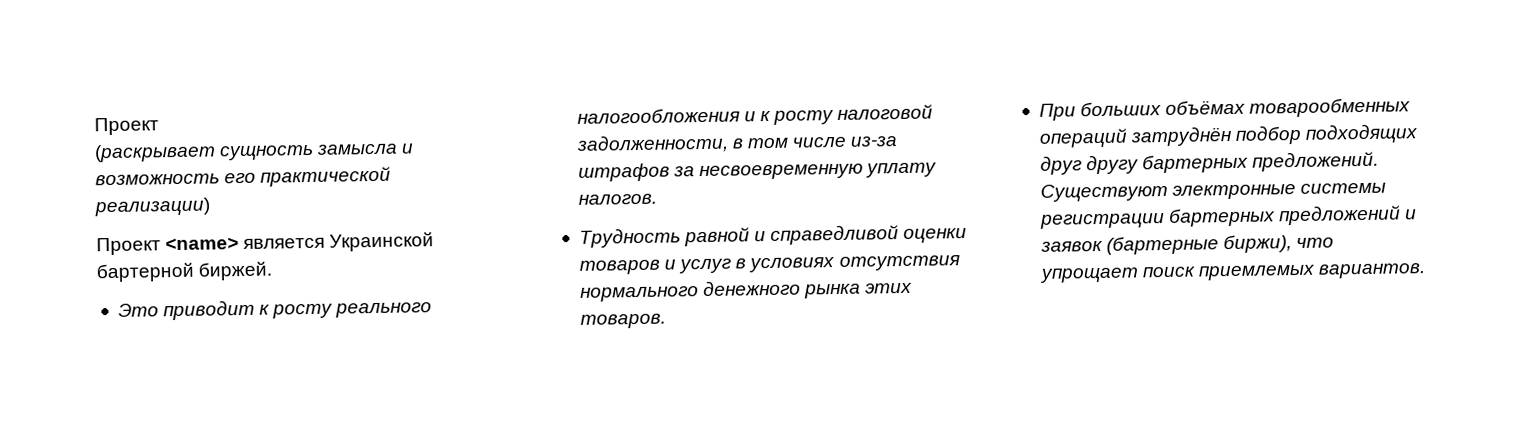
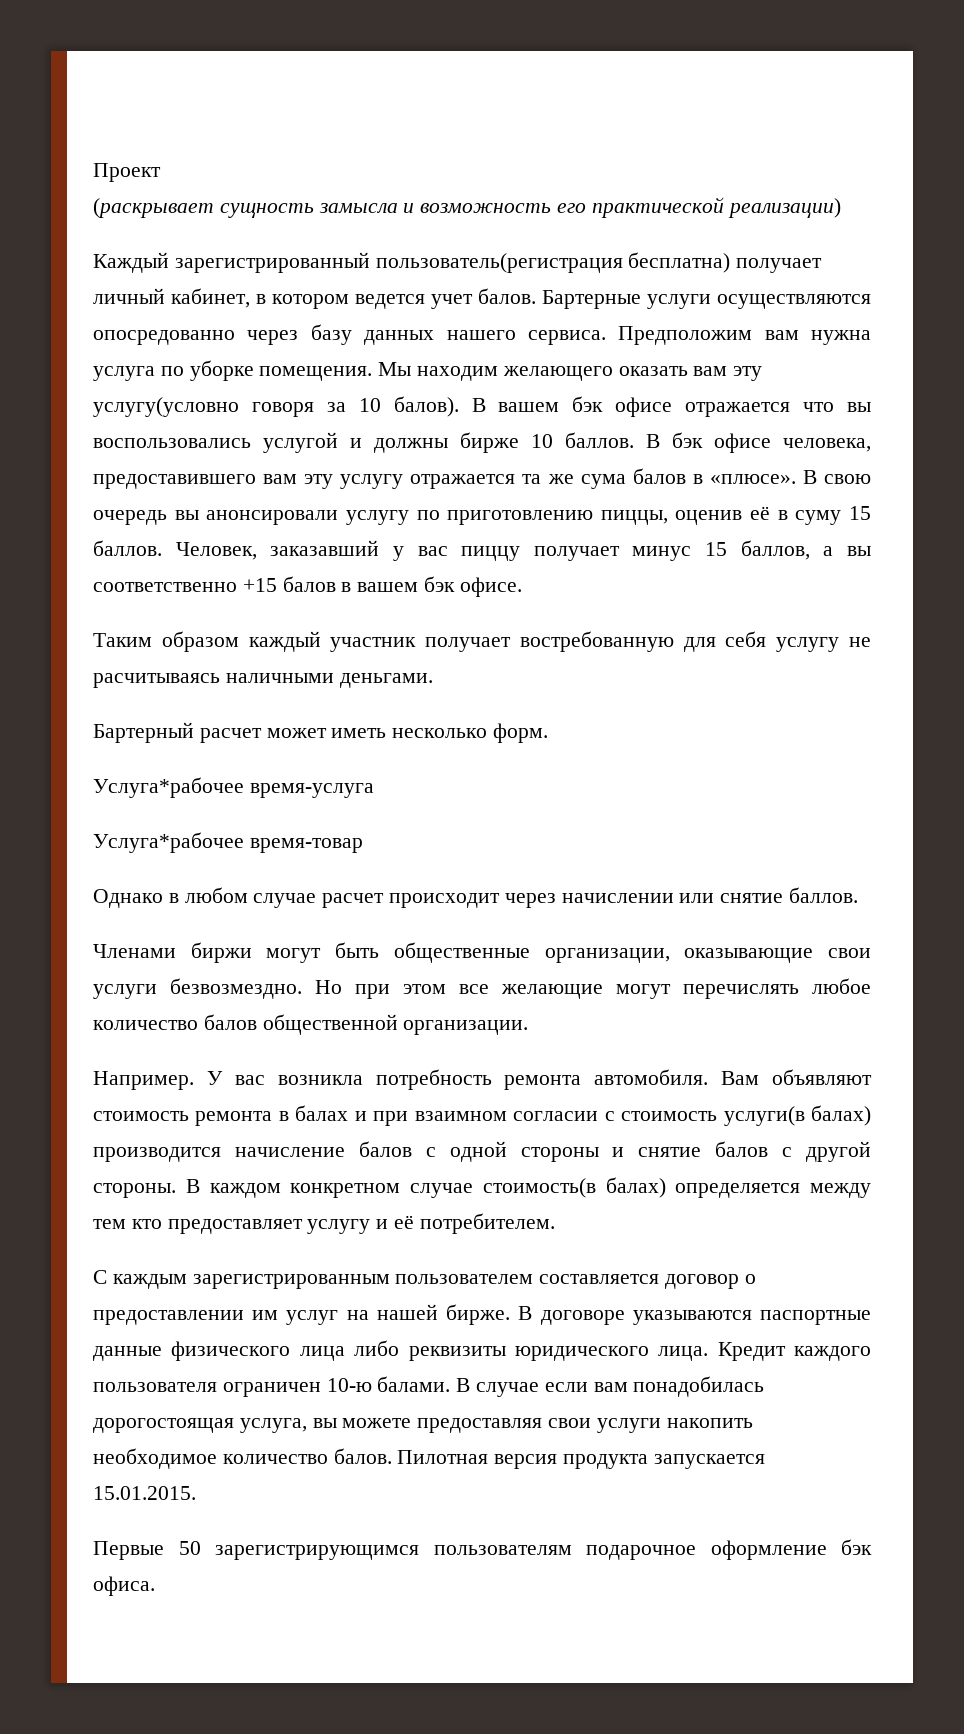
- Проект <name> является Украинской бартерной биржей.
- Это приводит к росту реального налогообложения и к росту налоговой задолженности, в том числе из-за штрафов за несвоевременную уплату налогов.
- Трудность равной и справедливой оценки товаров и услуг в условиях отсутствия нормального денежного рынка этих товаров.
- При больших объёмах товарообменных операций затруднён подбор подходящих друг другу бартерных предложений. Существуют электронные системы регистрации бартерных предложений и заявок (бартерные биржи), что упрощает поиск приемлемых вариантов.
+ Каждый зарегистрированный пользователь(регистрация бесплатна) получает личный кабинет, в котором ведется учет балов. Бартерные услуги осуществляются опосредованно через базу данных нашего сервиса. Предположим вам нужна услуга по уборке помещения. Мы находим желающего оказать вам эту услугу(условно говоря за 10 балов). В вашем бэк офисе отражается что вы воспользовались услугой и должны бирже 10 баллов. В бэк офисе человека, предоставившего вам эту услугу отражается та же сума балов в «плюсе». В свою очередь вы анонсировали услугу по приготовлению пиццы, оценив её в суму 15 баллов. Человек, заказавший у вас пиццу получает минус 15 баллов, а вы соответственно +15 балов в вашем бэк офисе.
+ Таким образом каждый участник получает востребованную для себя услугу не расчитываясь наличными деньгами.
+ Бартерный расчет может иметь несколько форм.
+ Услуга*рабочее время-услуга
+ Услуга*рабочее время-товар
+ Однако в любом случае расчет происходит через начислении или снятие баллов.
+ Членами биржи могут быть общественные организации, оказывающие свои услуги безвозмездно. Но при этом все желающие могут перечислять любое количество балов общественной организации.
+ Например. У вас возникла потребность ремонта автомобиля. Вам объявляют стоимость ремонта в балах и при взаимном согласии с стоимость услуги(в балах) производится начисление балов с одной стороны и снятие балов с другой стороны. В каждом конкретном случае стоимость(в балах) определяется между тем кто предоставляет услугу и её потребителем.
+ С каждым зарегистрированным пользователем составляется договор о предоставлении им услуг на нашей бирже. В договоре указываются паспортные данные физического лица либо реквизиты юридического лица. Кредит каждого пользователя ограничен 10-ю балами. В случае если вам понадобилась дорогостоящая услуга, вы можете предоставляя свои услуги накопить необходимое количество балов. Пилотная версия продукта запускается 15.01.2015.
+ Первые 50 зарегистрирующимся пользователям подарочное оформление бэк офиса.

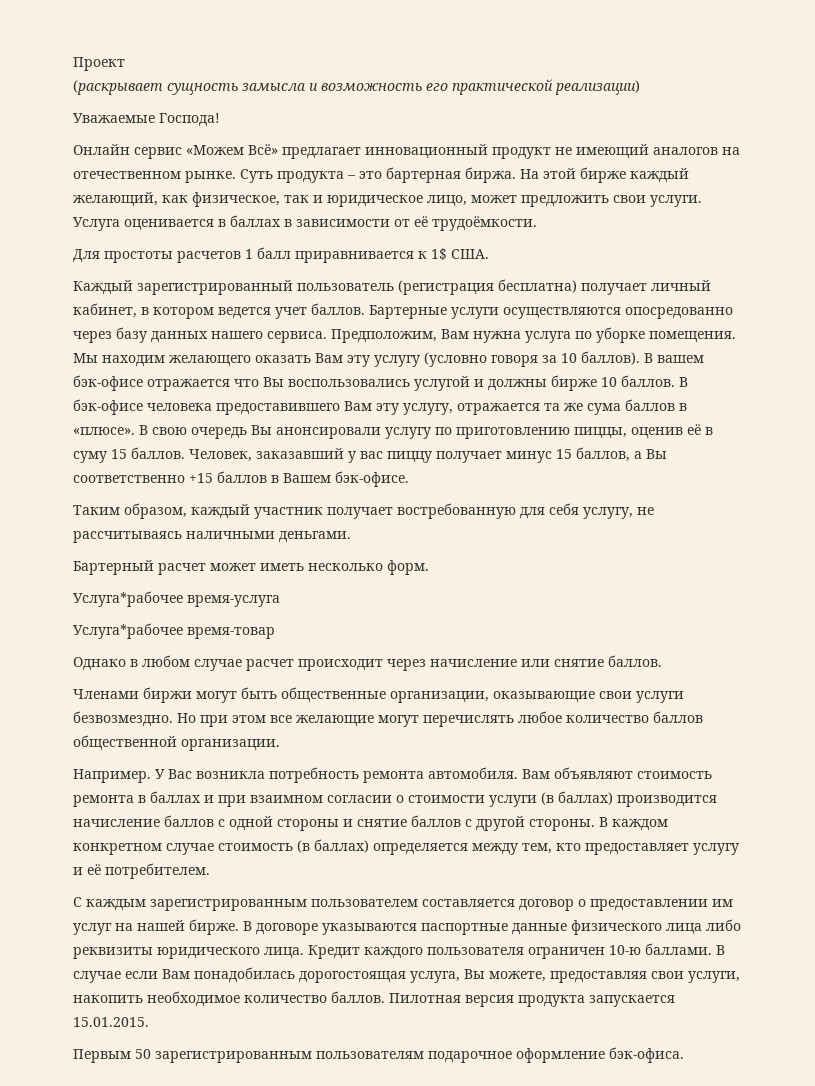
+ Уважаемые Господа!
+ Онлайн сервис «Можем Всё» предлагает инновационный продукт не имеющий аналогов на отечественном рынке. Суть продукта – это бартерная биржа. На этой бирже каждый желающий, как физическое, так и юридическое лицо, может предложить свои услуги. Услуга оценивается в баллах в зависимости от её трудоёмкости.
+ Для простоты расчетов 1 балл приравнивается к 1$ США.
- Каждый зарегистрированный пользователь(регистрация бесплатна) получает личный кабинет, в котором ведется учет балов.
+ Каждый зарегистрированный пользователь (регистрация бесплатна) получает личный кабинет, в котором ведется учет баллов.
- Предположим вам нужна услуга по уборке помещения.
+ Предположим, Вам нужна услуга по уборке помещения.
- Мы находим желающего оказать вам эту услугу(условно говоря за 10 балов).
+ Мы находим желающего оказать Вам эту услугу (условно говоря за 10 баллов).
- В вашем бэк офисе отражается что вы воспользовались услугой и должны бирже 10 баллов.
+ В вашем бэк-офисе отражается что Вы воспользовались услугой и должны бирже 10 баллов.
- В бэк офисе человека, предоставившего вам эту услугу отражается та же сума балов в «плюсе».
+ В бэк-офисе человека предоставившего Вам эту услугу, отражается та же сума баллов в «плюсе».
- В свою очередь вы анонсировали услугу по приготовлению пиццы, оценив её в суму 15 баллов.
+ В свою очередь Вы анонсировали услугу по приготовлению пиццы, оценив её в суму 15 баллов.
- Человек, заказавший у вас пиццу получает минус 15 баллов, а вы соответственно +15 балов в вашем бэк офисе.
+ Человек, заказавший у вас пиццу получает минус 15 баллов, а Вы соответственно +15 баллов в Вашем бэк-офисе.
- Таким образом каждый участник получает востребованную для себя услугу не расчитываясь наличными деньгами.
+ Таким образом, каждый участник получает востребованную для себя услугу, не рассчитываясь наличными деньгами.
- Однако в любом случае расчет происходит через начислении или снятие баллов.
+ Однако в любом случае расчет происходит через начисление или снятие баллов.
- Но при этом все желающие могут перечислять любое количество балов общественной организации.
+ Но при этом все желающие могут перечислять любое количество баллов общественной организации.
- У вас возникла потребность ремонта автомобиля.
+ У Вас возникла потребность ремонта автомобиля.
- Вам объявляют стоимость ремонта в балах и при взаимном согласии с стоимость услуги(в балах) производится начисление балов с одной стороны и снятие балов с другой стороны.
+ Вам объявляют стоимость ремонта в баллах и при взаимном согласии о стоимости услуги (в баллах) производится начисление баллов с одной стороны и снятие баллов с другой стороны.
- В каждом конкретном случае стоимость(в балах) определяется между тем кто предоставляет услугу и её потребителем.
+ В каждом конкретном случае стоимость (в баллах) определяется между тем, кто предоставляет услугу и её потребителем.
- Кредит каждого пользователя ограничен 10-ю балами.
+ Кредит каждого пользователя ограничен 10-ю баллами.
- В случае если вам понадобилась дорогостоящая услуга, вы можете предоставляя свои услуги накопить необходимое количество балов.
+ В случае если Вам понадобилась дорогостоящая услуга, Вы можете, предоставляя свои услуги, накопить необходимое количество баллов.
- Первые 50 зарегистрирующимся пользователям подарочное оформление бэк офиса.
+ Первым 50 зарегистрированным пользователям подарочное оформление бэк-офиса.

